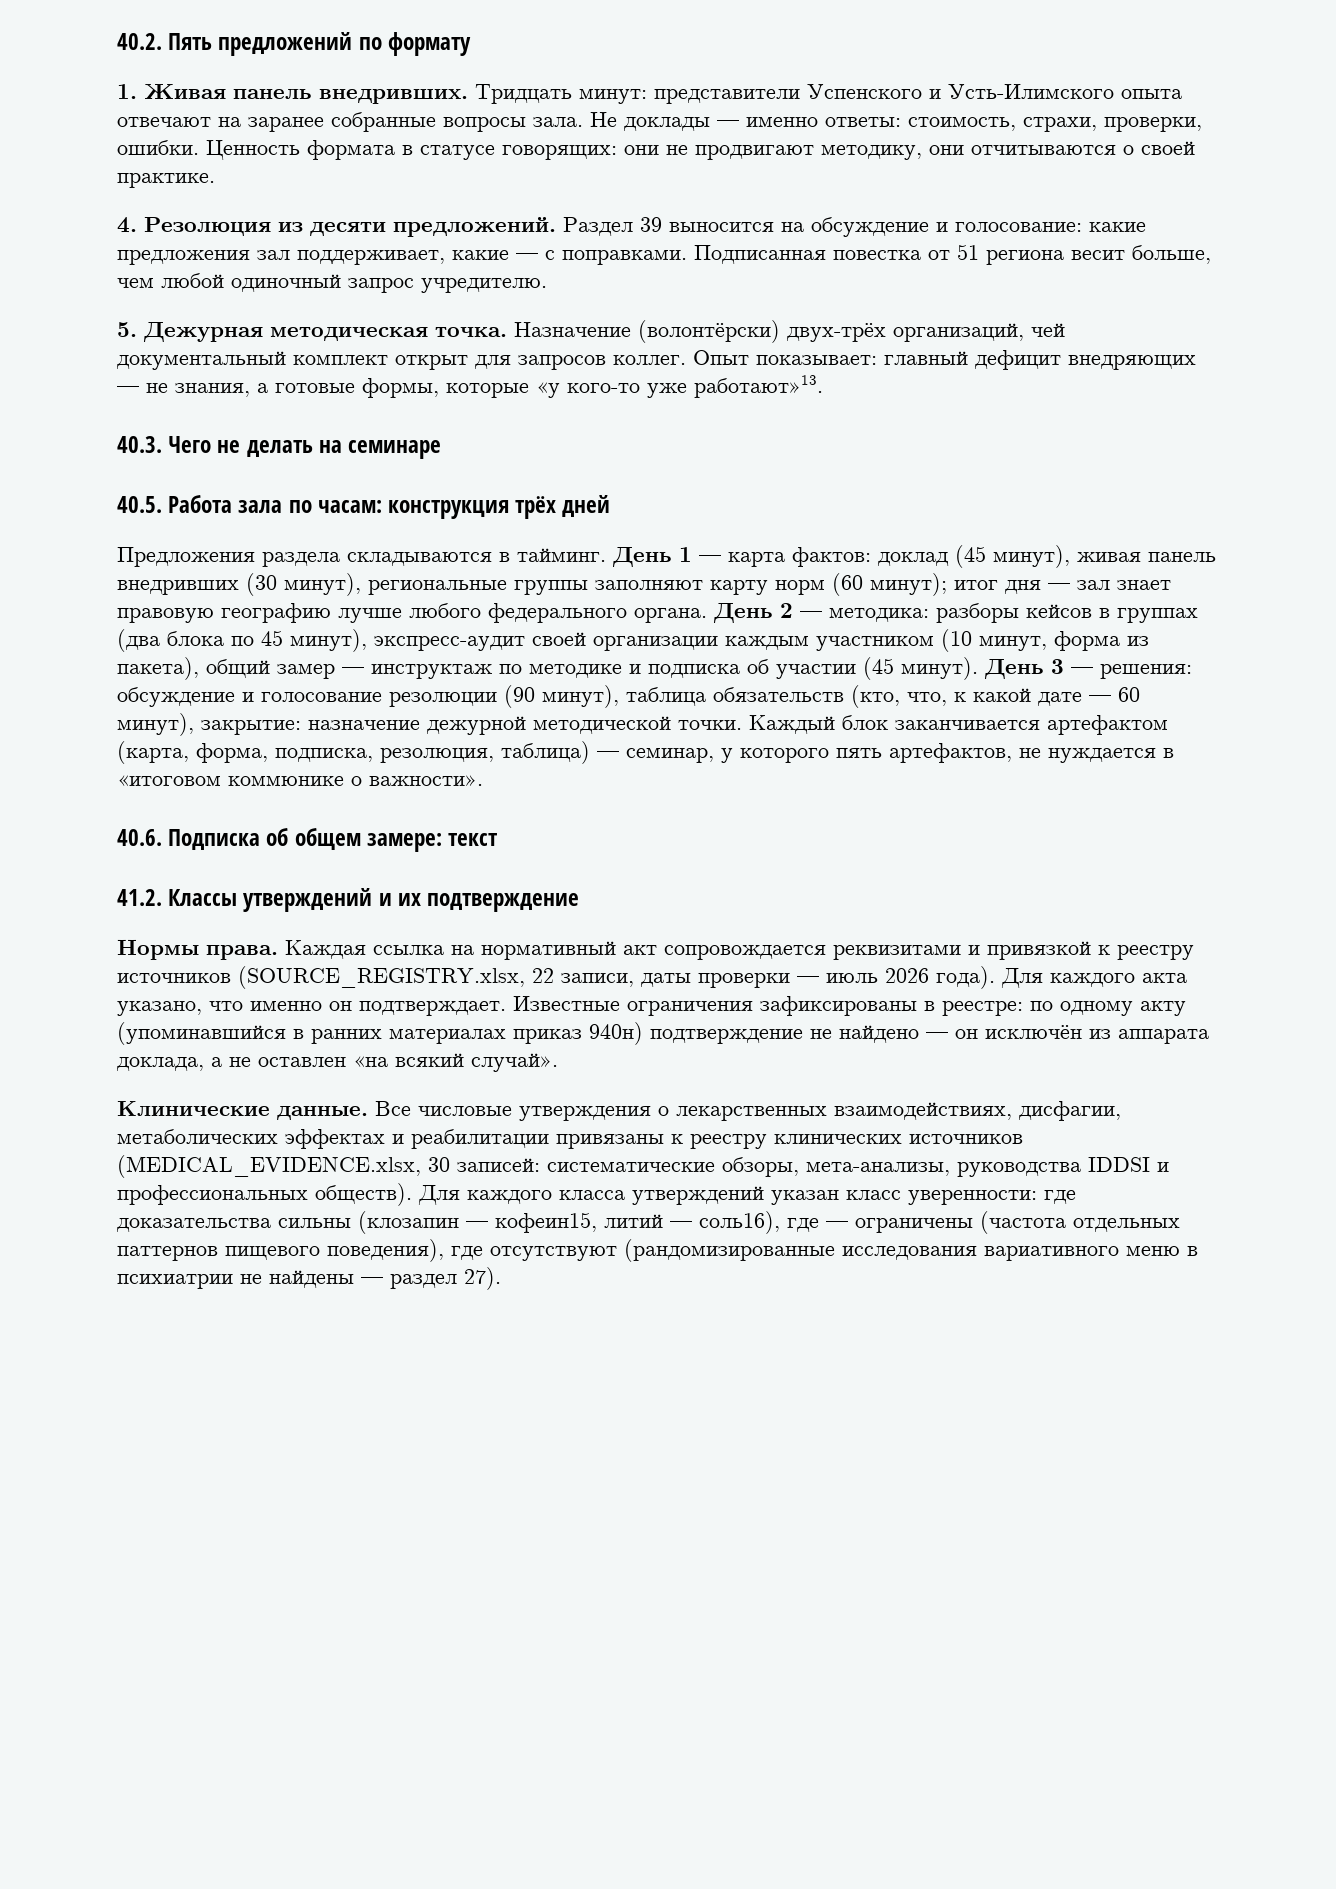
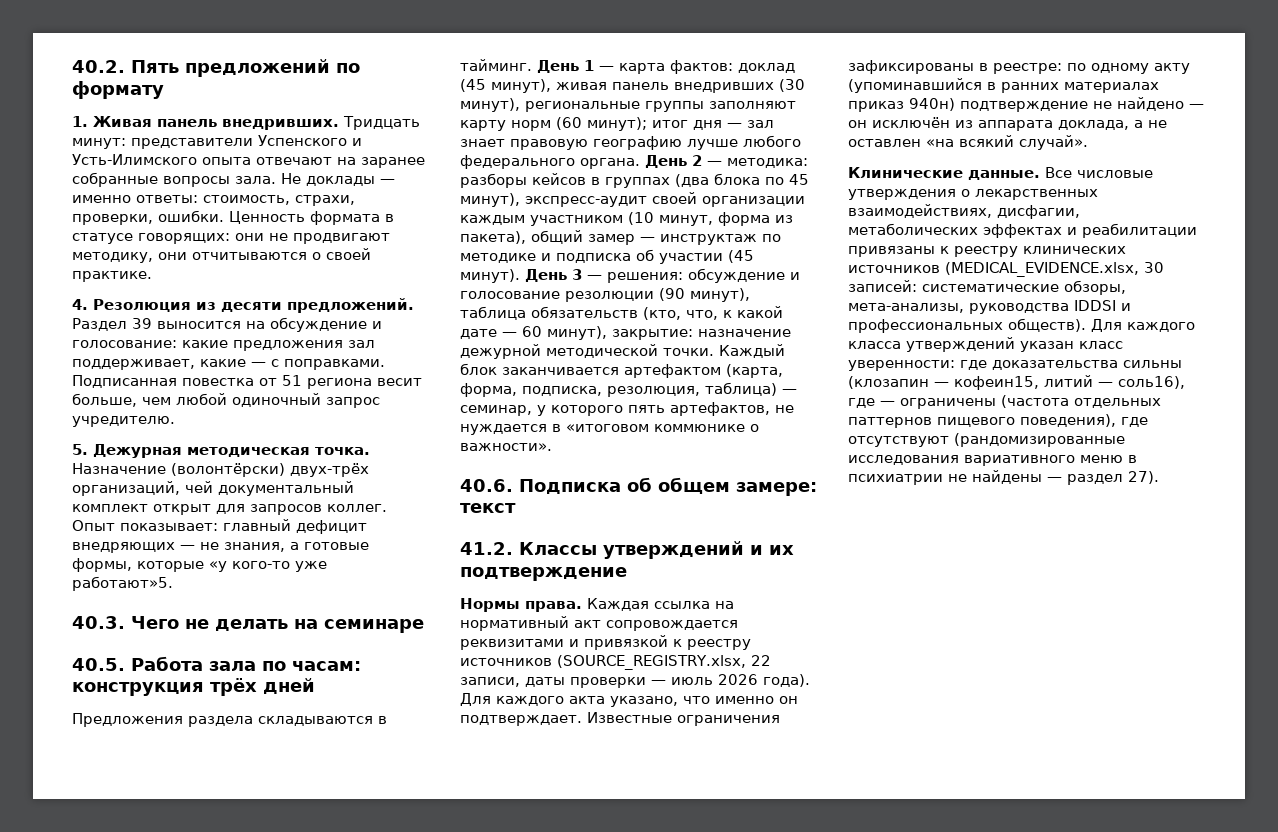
- Опыт показывает: главный дефицит внедряющих — не знания, а готовые формы, которые «у кого-то уже работают»13.
+ Опыт показывает: главный дефицит внедряющих — не знания, а готовые формы, которые «у кого-то уже работают»5.

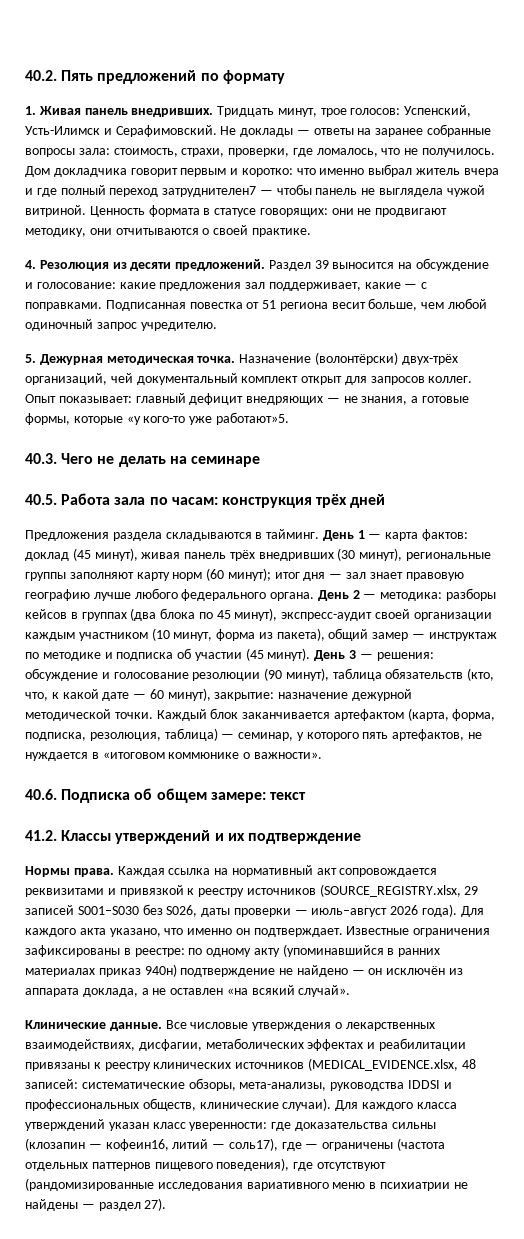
- Тридцать минут: представители Успенского и Усть-Илимского опыта отвечают на заранее собранные вопросы зала. Не доклады — именно ответы: стоимость, страхи, проверки, ошибки.
+ Тридцать минут, трое голосов: Успенский, Усть-Илимск и Серафимовский. Не доклады — ответы на заранее собранные вопросы зала: стоимость, страхи, проверки, где ломалось, что не получилось. Дом докладчика говорит первым и коротко: что именно выбрал житель вчера и где полный переход затруднителен7 — чтобы панель не выглядела чужой витриной.
- День 1 — карта фактов: доклад (45 минут), живая панель внедривших (30 минут), региональные группы заполняют карту норм (60 минут); итог дня — зал знает правовую географию лучше любого федерального органа.
+ День 1 — карта фактов: доклад (45 минут), живая панель трёх внедривших (30 минут), региональные группы заполняют карту норм (60 минут); итог дня — зал знает правовую географию лучше любого федерального органа.
- Каждая ссылка на нормативный акт сопровождается реквизитами и привязкой к реестру источников (SOURCE_REGISTRY.xlsx, 22 записи, даты проверки — июль 2026 года).
+ Каждая ссылка на нормативный акт сопровождается реквизитами и привязкой к реестру источников (SOURCE_REGISTRY.xlsx, 29 записей S001–S030 без S026, даты проверки — июль–август 2026 года).
- Все числовые утверждения о лекарственных взаимодействиях, дисфагии, метаболических эффектах и реабилитации привязаны к реестру клинических источников (MEDICAL_EVIDENCE.xlsx, 30 записей: систематические обзоры, мета-анализы, руководства IDDSI и профессиональных обществ).
+ Все числовые утверждения о лекарственных взаимодействиях, дисфагии, метаболических эффектах и реабилитации привязаны к реестру клинических источников (MEDICAL_EVIDENCE.xlsx, 48 записей: систематические обзоры, мета-анализы, руководства IDDSI и профессиональных обществ, клинические случаи).
- Для каждого класса утверждений указан класс уверенности: где доказательства сильны (клозапин — кофеин15, литий — соль16), где — ограничены (частота отдельных паттернов пищевого поведения), где отсутствуют (рандомизированные исследования вариативного меню в психиатрии не найдены — раздел 27).
+ Для каждого класса утверждений указан класс уверенности: где доказательства сильны (клозапин — кофеин16, литий — соль17), где — ограничены (частота отдельных паттернов пищевого поведения), где отсутствуют (рандомизированные исследования вариативного меню в психиатрии не найдены — раздел 27).

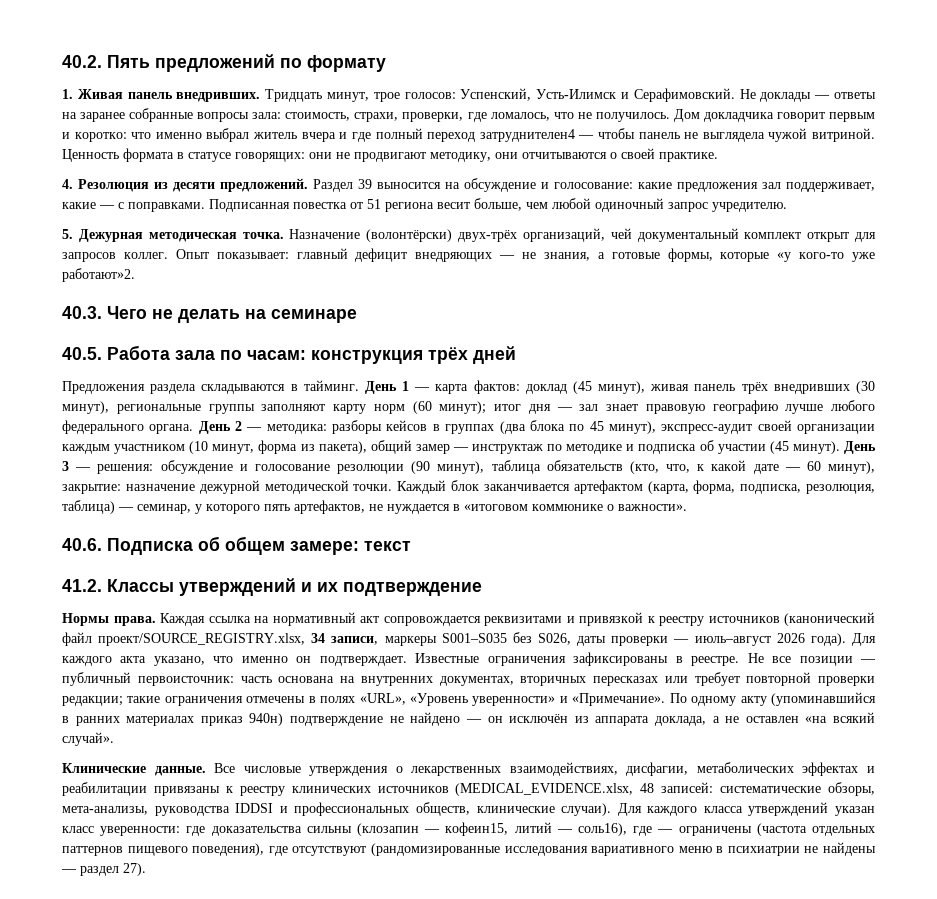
- Дом докладчика говорит первым и коротко: что именно выбрал житель вчера и где полный переход затруднителен7 — чтобы панель не выглядела чужой витриной.
+ Дом докладчика говорит первым и коротко: что именно выбрал житель вчера и где полный переход затруднителен4 — чтобы панель не выглядела чужой витриной.
- Опыт показывает: главный дефицит внедряющих — не знания, а готовые формы, которые «у кого-то уже работают»5.
+ Опыт показывает: главный дефицит внедряющих — не знания, а готовые формы, которые «у кого-то уже работают»2.
- Каждая ссылка на нормативный акт сопровождается реквизитами и привязкой к реестру источников (SOURCE_REGISTRY.xlsx, 29 записей S001–S030 без S026, даты проверки — июль–август 2026 года).
+ Каждая ссылка на нормативный акт сопровождается реквизитами и привязкой к реестру источников (канонический файл проект/SOURCE_REGISTRY.xlsx, 34 записи, маркеры S001–S035 без S026, даты проверки — июль–август 2026 года).
- Известные ограничения зафиксированы в реестре: по одному акту (упоминавшийся в ранних материалах приказ 940н) подтверждение не найдено — он исключён из аппарата доклада, а не оставлен «на всякий случай».
+ Известные ограничения зафиксированы в реестре. Не все позиции — публичный первоисточник: часть основана на внутренних документах, вторичных пересказах или требует повторной проверки редакции; такие ограничения отмечены в полях «URL», «Уровень уверенности» и «Примечание». По одному акту (упоминавшийся в ранних материалах приказ 940н) подтверждение не найдено — он исключён из аппарата доклада, а не оставлен «на всякий случай».
- Для каждого класса утверждений указан класс уверенности: где доказательства сильны (клозапин — кофеин16, литий — соль17), где — ограничены (частота отдельных паттернов пищевого поведения), где отсутствуют (рандомизированные исследования вариативного меню в психиатрии не найдены — раздел 27).
+ Для каждого класса утверждений указан класс уверенности: где доказательства сильны (клозапин — кофеин15, литий — соль16), где — ограничены (частота отдельных паттернов пищевого поведения), где отсутствуют (рандомизированные исследования вариативного меню в психиатрии не найдены — раздел 27).

